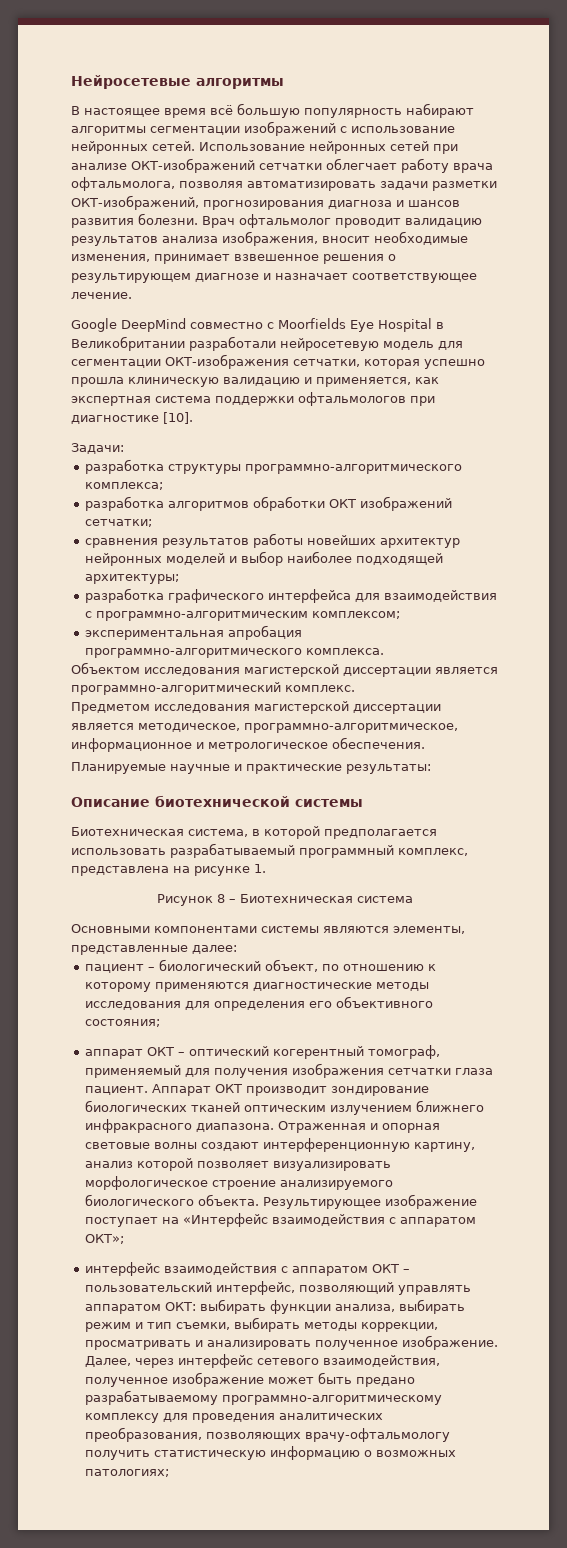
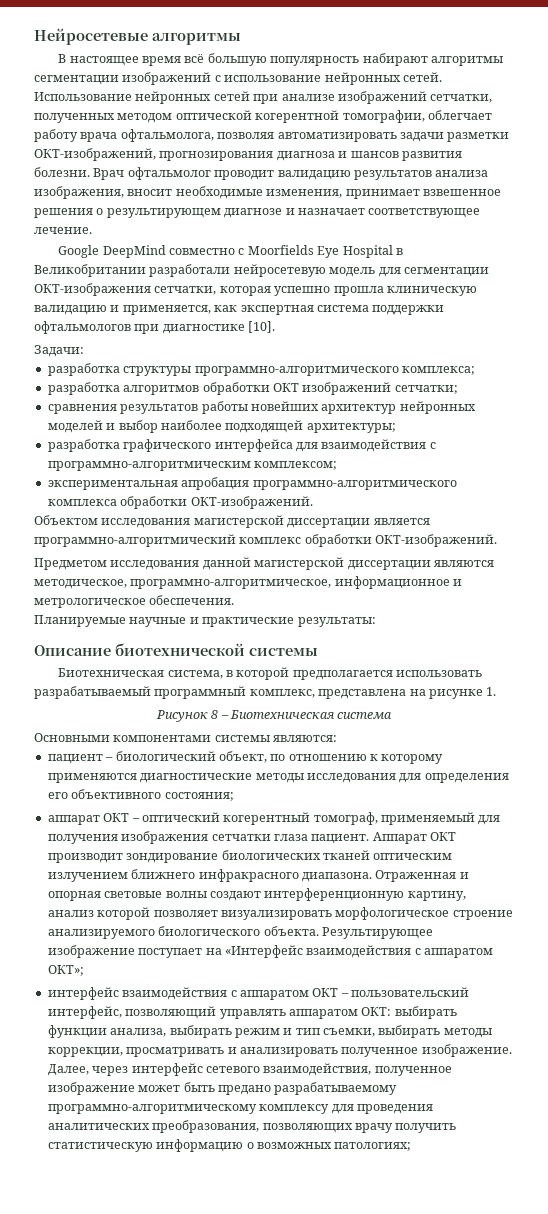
- Использование нейронных сетей при анализе ОКТ-изображений сетчатки облегчает работу врача офтальмолога, позволяя автоматизировать задачи разметки ОКТ-изображений, прогнозирования диагноза и шансов развития болезни.
+ Использование нейронных сетей при анализе изображений сетчатки, полученных методом оптической когерентной томографии, облегчает работу врача офтальмолога, позволяя автоматизировать задачи разметки ОКТ-изображений, прогнозирования диагноза и шансов развития болезни.
- экспериментальная апробация программно-алгоритмического комплекса.
+ экспериментальная апробация программно-алгоритмического комплекса обработки ОКТ-изображений.
- Объектом исследования магистерской диссертации является программно-алгоритмический комплекс.
+ Объектом исследования магистерской диссертации является программно-алгоритмический комплекс обработки ОКТ-изображений.
- Предметом исследования магистерской диссертации является методическое, программно-алгоритмическое, информационное и метрологическое обеспечения.
+ Предметом исследования данной магистерской диссертации являются методическое, программно-алгоритмическое, информационное и метрологическое обеспечения.
- Основными компонентами системы являются элементы, представленные далее:
+ Основными компонентами системы являются:
- Далее, через интерфейс сетевого взаимодействия, полученное изображение может быть предано разрабатываемому программно-алгоритмическому комплексу для проведения аналитических преобразования, позволяющих врачу-офтальмологу получить статистическую информацию о возможных патологиях;
+ Далее, через интерфейс сетевого взаимодействия, полученное изображение может быть предано разрабатываемому программно-алгоритмическому комплексу для проведения аналитических преобразования, позволяющих врачу получить статистическую информацию о возможных патологиях;

